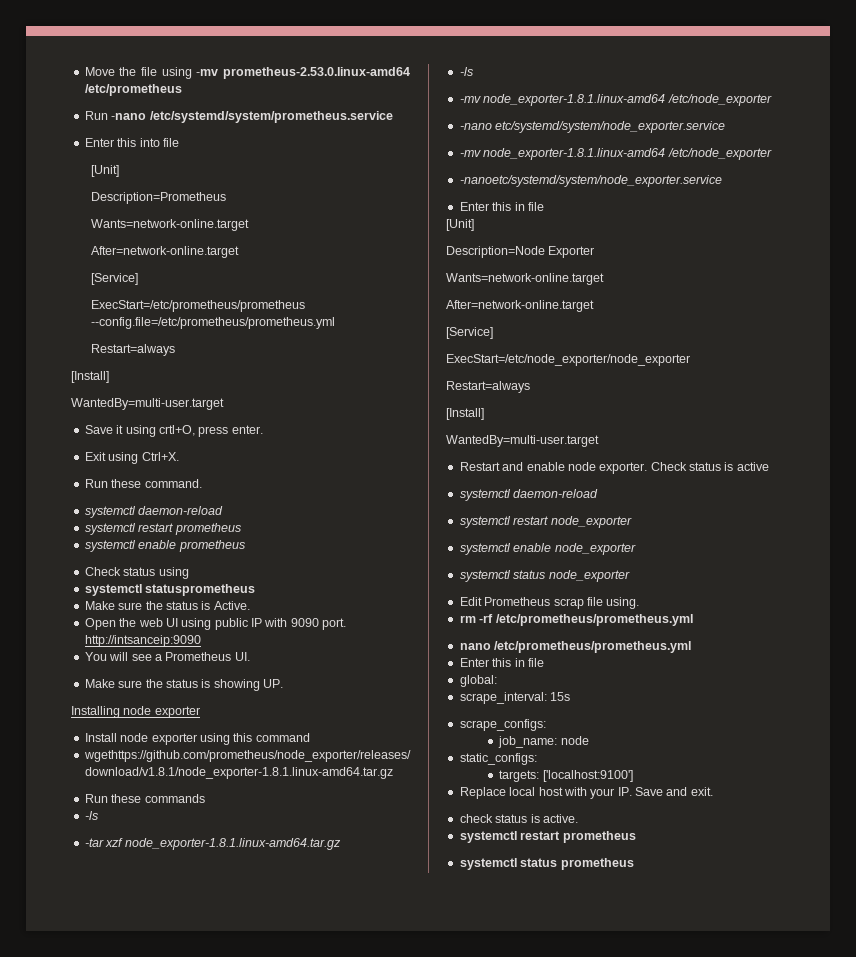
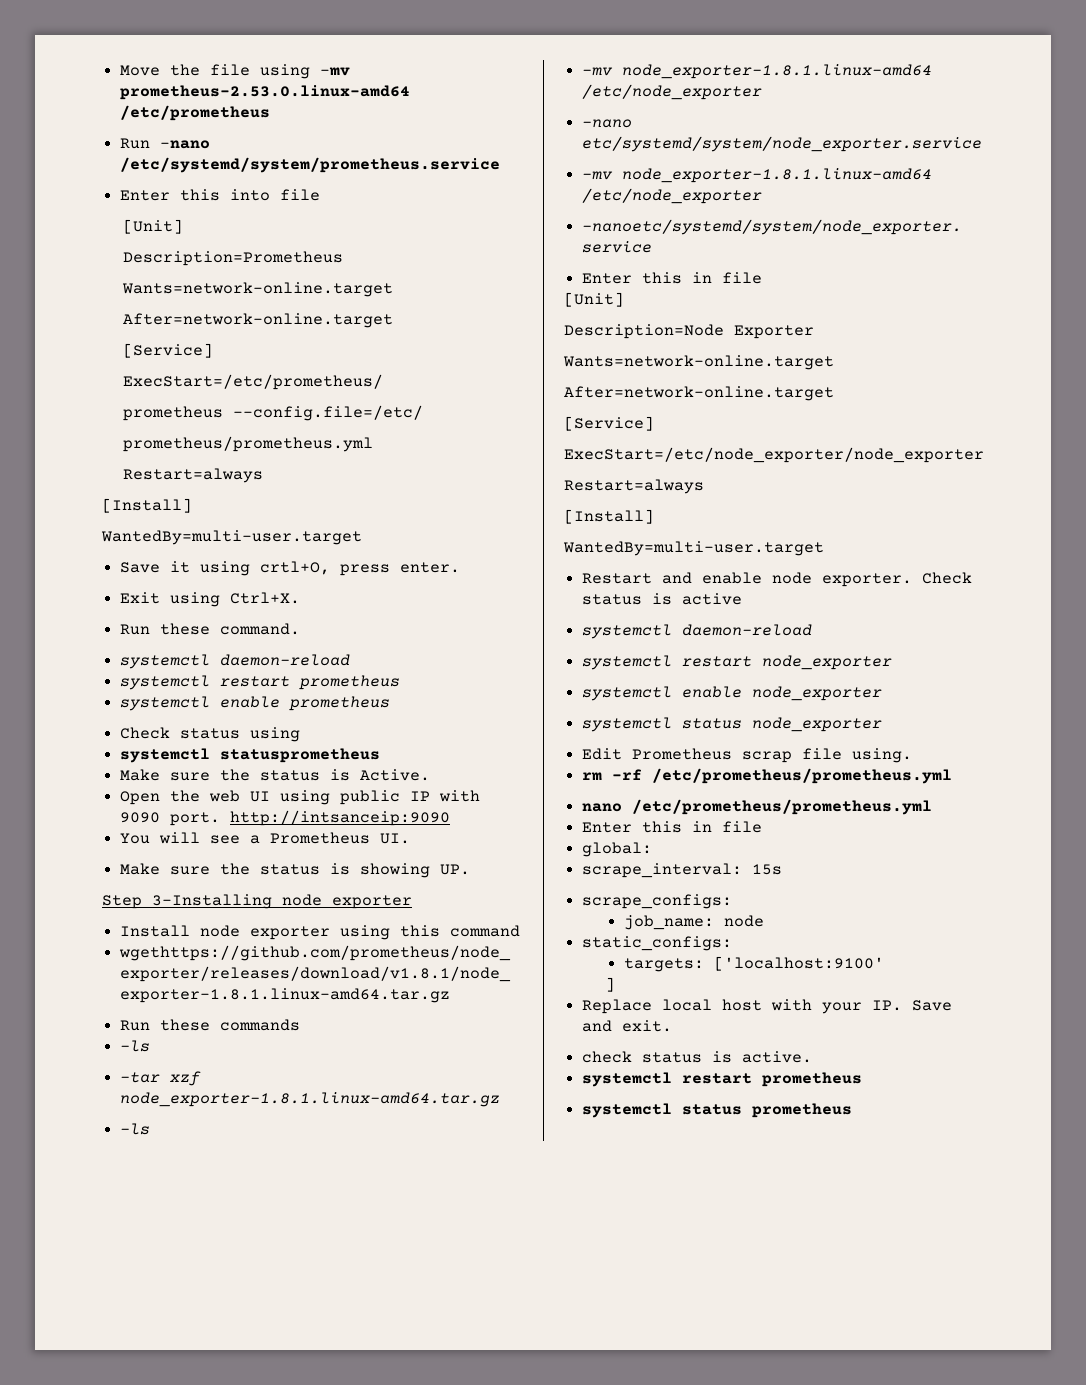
- ExecStart=/etc/prometheus/prometheus --config.file=/etc/prometheus/prometheus.yml
+ ExecStart=/etc/prometheus/
+ prometheus --config.file=/etc/
+ prometheus/prometheus.yml
- Installing node exporter
+ Step 3-Installing node exporter
- targets: ['localhost:9100']
+ targets: ['localhost:9100'
+ ]

